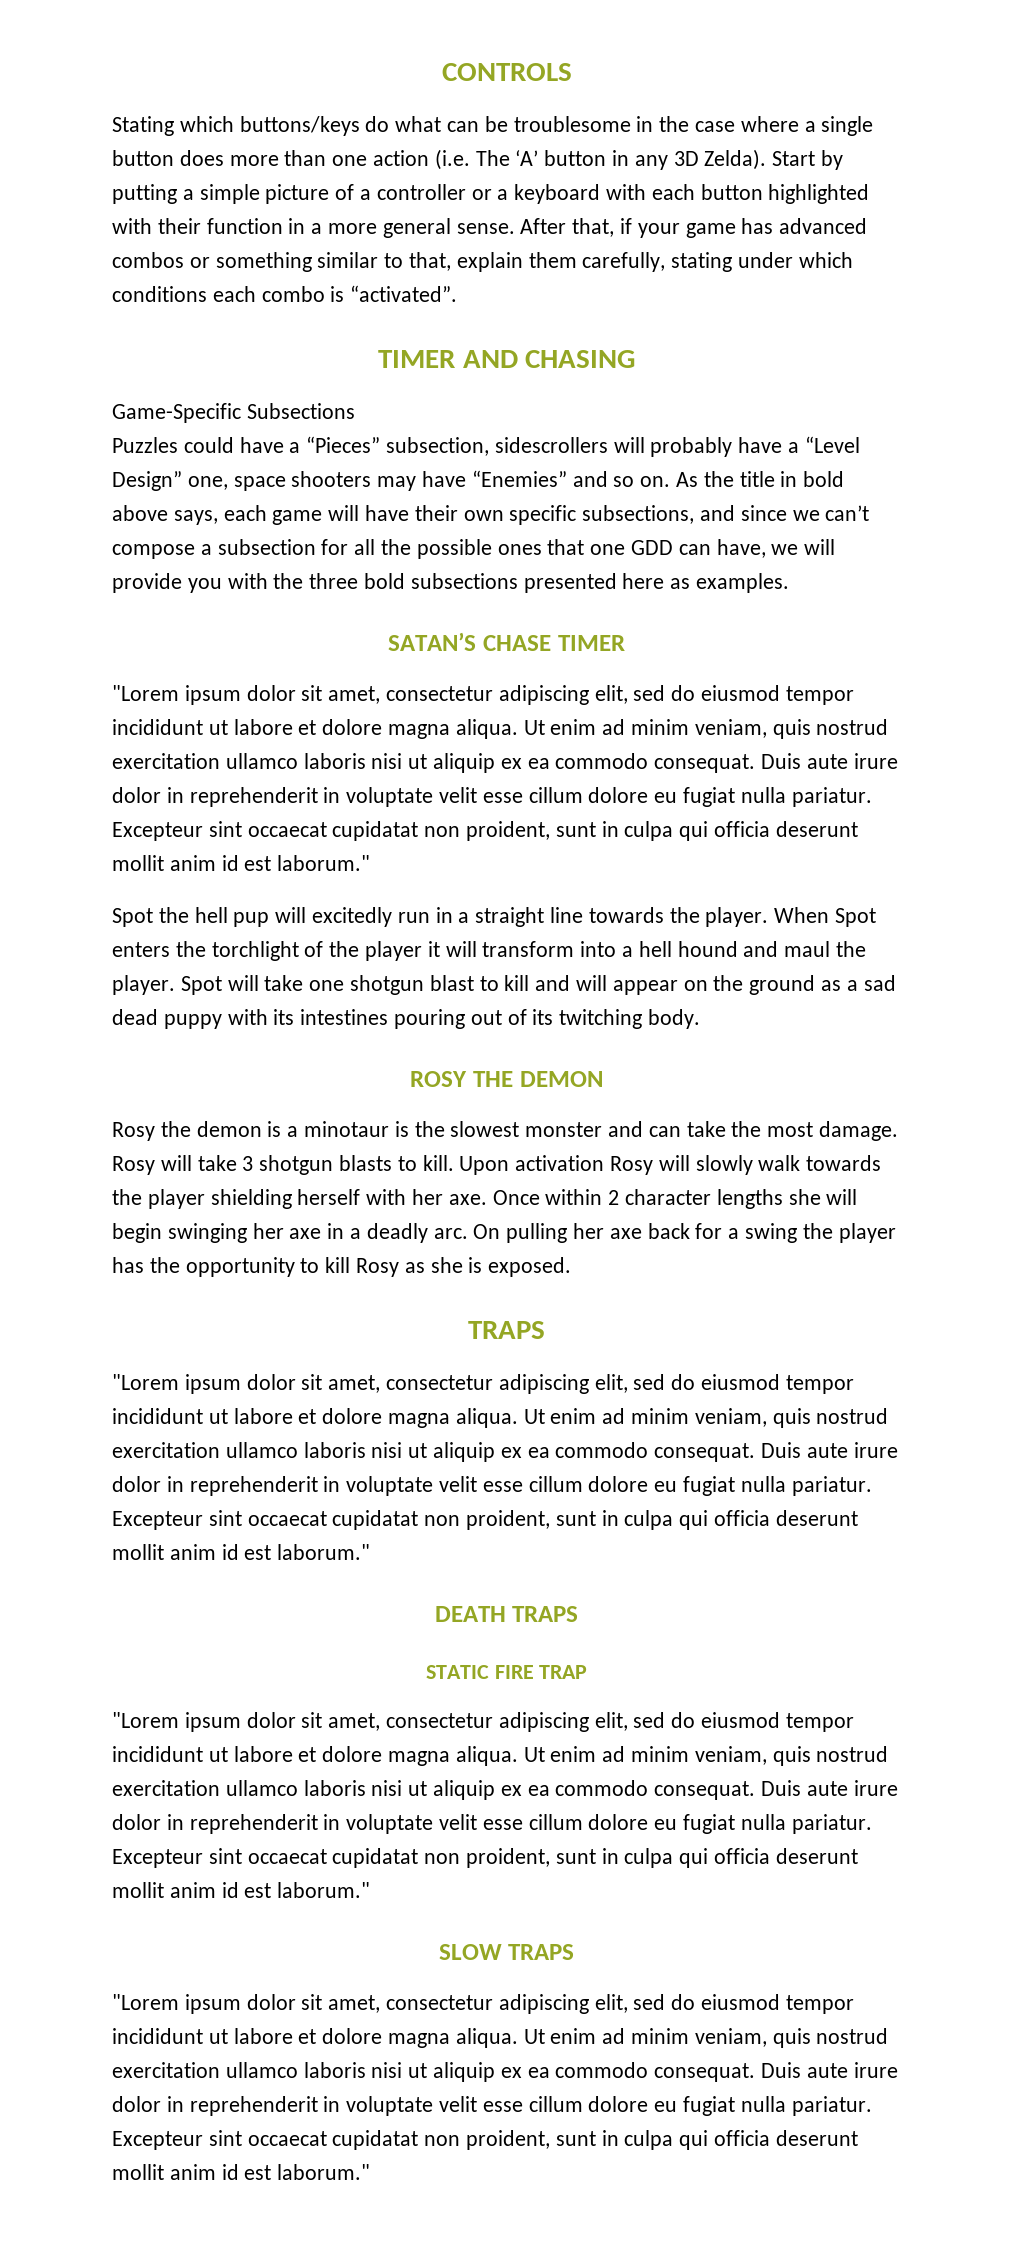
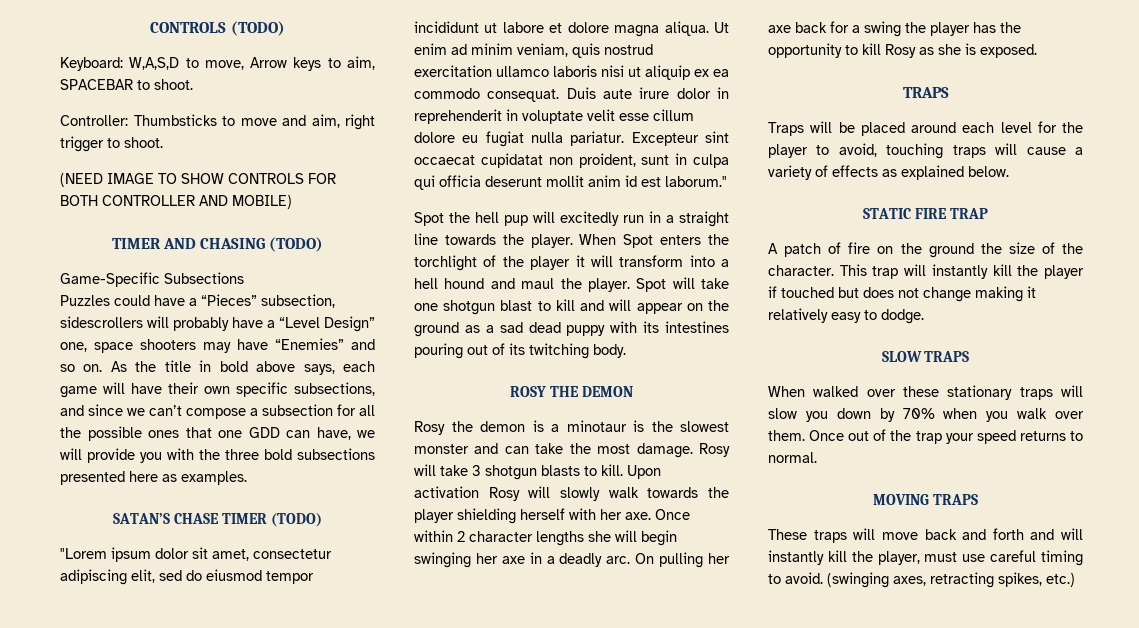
- CONTROLS
- Stating which buttons/keys do what can be troublesome in the case where a single button does more than one action (i.e. The ‘A’ button in any 3D Zelda). Start by putting a simple picture of a controller or a keyboard with each button highlighted with their function in a more general sense. After that, if your game has advanced combos or something similar to that, explain them carefully, stating under which conditions each combo is “activated”.
+ CONTROLS (TODO)
+ Keyboard: W,A,S,D to move, Arrow keys to aim, SPACEBAR to shoot.
+ Controller: Thumbsticks to move and aim, right trigger to shoot.
+ (NEED IMAGE TO SHOW CONTROLS FOR BOTH CONTROLLER AND MOBILE)
- TIMER AND CHASING
+ TIMER AND CHASING (TODO)
- SATAN’S CHASE TIMER
+ SATAN’S CHASE TIMER (TODO)
  On pulling her axe back for a swing the player has the opportunity to kill Rosy as she is exposed.
  TRAPS
- "Lorem ipsum dolor sit amet, consectetur adipiscing elit, sed do eiusmod tempor incididunt ut labore et dolore magna aliqua. Ut enim ad minim veniam, quis nostrud exercitation ullamco laboris nisi ut aliquip ex ea commodo consequat. Duis aute irure dolor in reprehenderit in voluptate velit esse cillum dolore eu fugiat nulla pariatur. Excepteur sint occaecat cupidatat non proident, sunt in culpa qui officia deserunt mollit anim id est laborum."
- DEATH TRAPS
+ Traps will be placed around each level for the player to avoid, touching traps will cause a variety of effects as explained below.
  STATIC FIRE TRAP
- "Lorem ipsum dolor sit amet, consectetur adipiscing elit, sed do eiusmod tempor incididunt ut labore et dolore magna aliqua. Ut enim ad minim veniam, quis nostrud exercitation ullamco laboris nisi ut aliquip ex ea commodo consequat. Duis aute irure dolor in reprehenderit in voluptate velit esse cillum dolore eu fugiat nulla pariatur. Excepteur sint occaecat cupidatat non proident, sunt in culpa qui officia deserunt mollit anim id est laborum."
+ A patch of fire on the ground the size of the character. This trap will instantly kill the player if touched but does not change making it relatively easy to dodge.
  SLOW TRAPS
- "Lorem ipsum dolor sit amet, consectetur adipiscing elit, sed do eiusmod tempor incididunt ut labore et dolore magna aliqua. Ut enim ad minim veniam, quis nostrud exercitation ullamco laboris nisi ut aliquip ex ea commodo consequat. Duis aute irure dolor in reprehenderit in voluptate velit esse cillum dolore eu fugiat nulla pariatur. Excepteur sint occaecat cupidatat non proident, sunt in culpa qui officia deserunt mollit anim id est laborum."
+ When walked over these stationary traps will slow you down by 70% when you walk over them. Once out of the trap your speed returns to normal.
+ MOVING TRAPS
+ These traps will move back and forth and will instantly kill the player, must use careful timing to avoid. (swinging axes, retracting spikes, etc.)

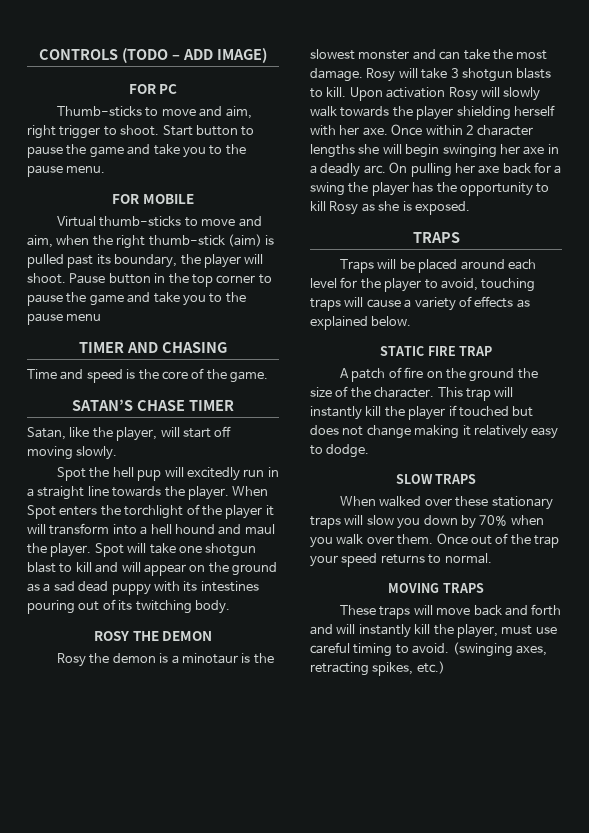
- CONTROLS (TODO)
- Keyboard: W,A,S,D to move, Arrow keys to aim, SPACEBAR to shoot.
- Controller: Thumbsticks to move and aim, right trigger to shoot.
- (NEED IMAGE TO SHOW CONTROLS FOR BOTH CONTROLLER AND MOBILE)
- TIMER AND CHASING (TODO)
- Game-Specific Subsections
- Puzzles could have a “Pieces” subsection, sidescrollers will probably have a “Level Design” one, space shooters may have “Enemies” and so on. As the title in bold above says, each game will have their own specific subsections, and since we can’t compose a subsection for all the possible ones that one GDD can have, we will provide you with the three bold subsections presented here as examples.
- SATAN’S CHASE TIMER (TODO)
- "Lorem ipsum dolor sit amet, consectetur adipiscing elit, sed do eiusmod tempor incididunt ut labore et dolore magna aliqua. Ut enim ad minim veniam, quis nostrud exercitation ullamco laboris nisi ut aliquip ex ea commodo consequat. Duis aute irure dolor in reprehenderit in voluptate velit esse cillum dolore eu fugiat nulla pariatur. Excepteur sint occaecat cupidatat non proident, sunt in culpa qui officia deserunt mollit anim id est laborum."
+ CONTROLS (TODO – ADD IMAGE)
+ FOR PC
+ Thumb-sticks to move and aim, right trigger to shoot. Start button to pause the game and take you to the pause menu.
+ FOR MOBILE
+ Virtual thumb-sticks to move and aim, when the right thumb-stick (aim) is pulled past its boundary, the player will shoot. Pause button in the top corner to pause the game and take you to the pause menu
+ TIMER AND CHASING
+ Time and speed is the core of the game.
+ SATAN’S CHASE TIMER
+ Satan, like the player, will start off moving slowly.

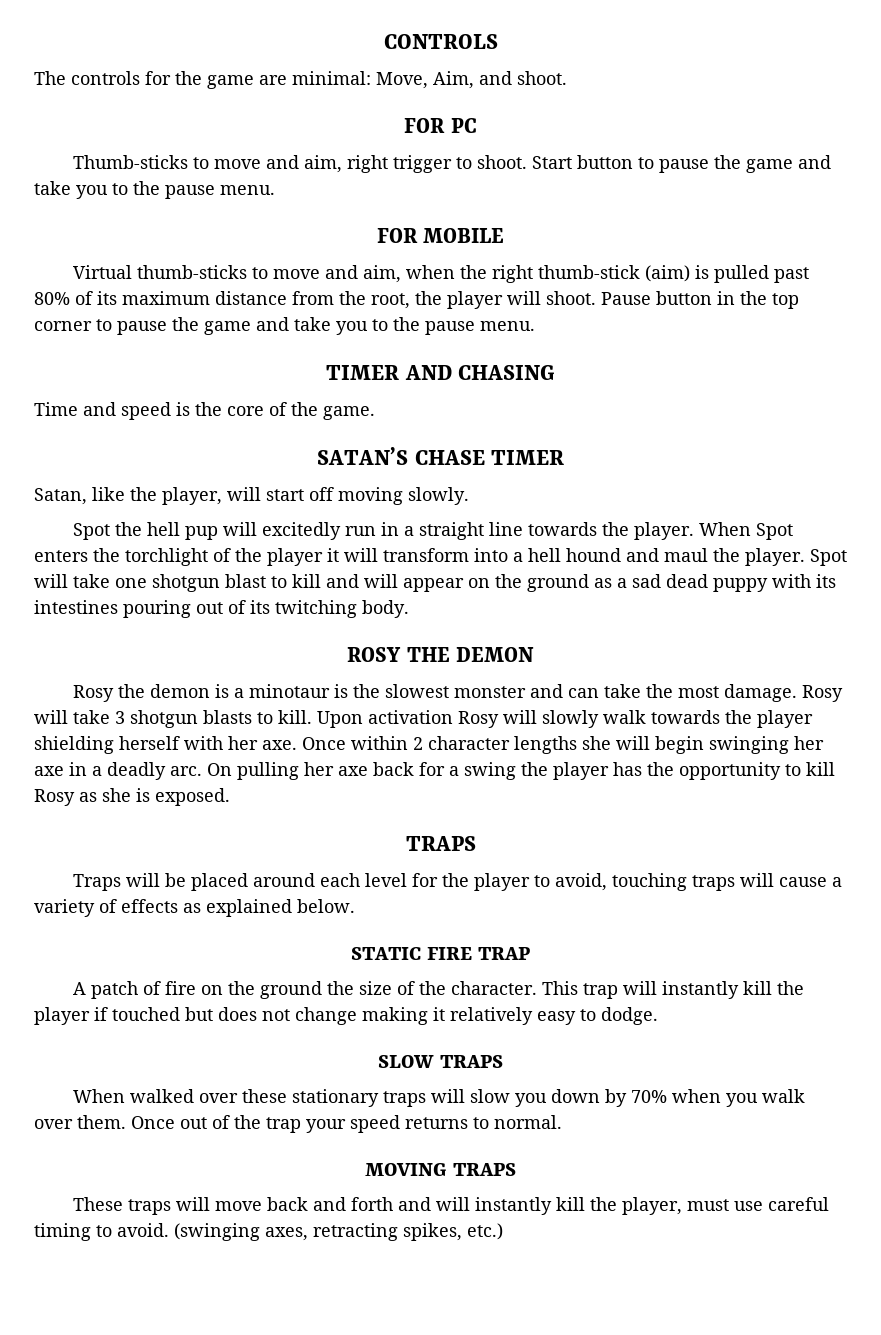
- CONTROLS (TODO – ADD IMAGE)
+ CONTROLS
+ The controls for the game are minimal: Move, Aim, and shoot.
- Virtual thumb-sticks to move and aim, when the right thumb-stick (aim) is pulled past its boundary, the player will shoot.
+ Virtual thumb-sticks to move and aim, when the right thumb-stick (aim) is pulled past 80% of its maximum distance from the root, the player will shoot.
- Pause button in the top corner to pause the game and take you to the pause menu
+ Pause button in the top corner to pause the game and take you to the pause menu.

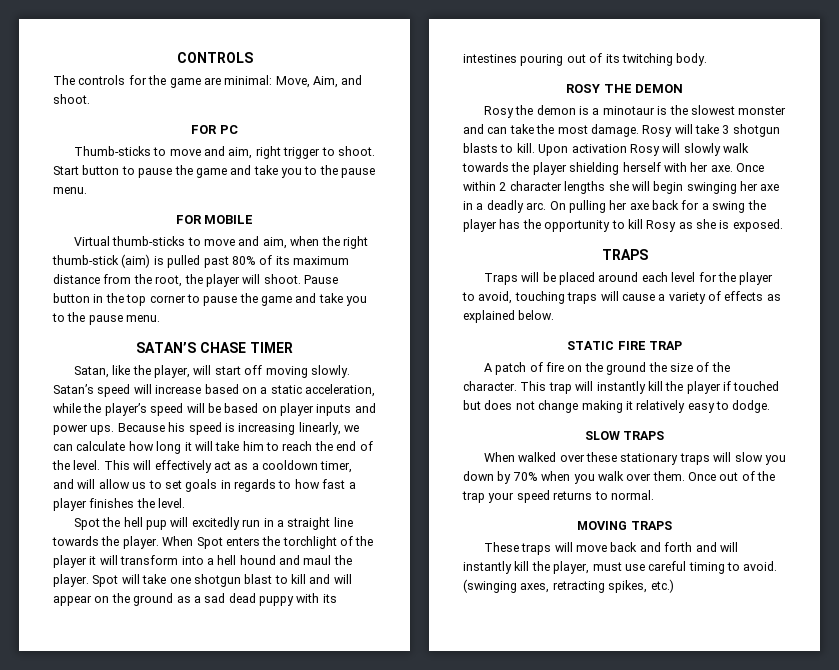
- TIMER AND CHASING
- Time and speed is the core of the game.
+ Satan’s speed will increase based on a static acceleration, while the player’s speed will be based on player inputs and power ups. Because his speed is increasing linearly, we can calculate how long it will take him to reach the end of the level. This will effectively act as a cooldown timer, and will allow us to set goals in regards to how fast a player finishes the level.

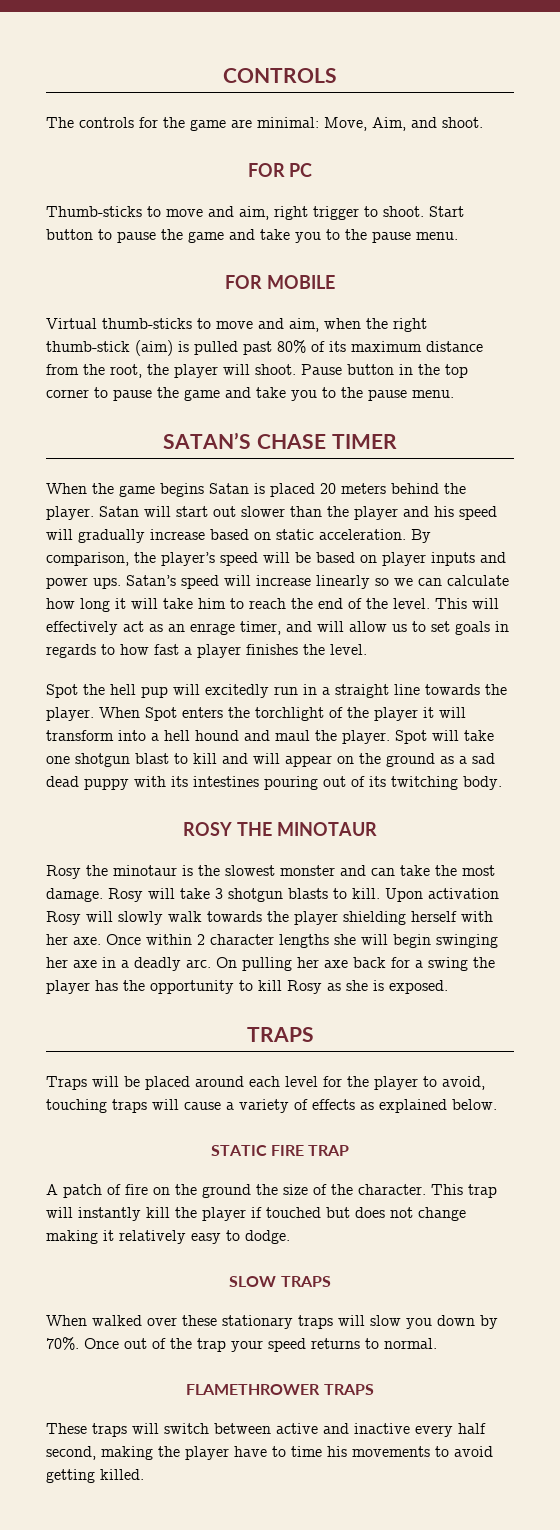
- Satan, like the player, will start off moving slowly. Satan’s speed will increase based on a static acceleration, while the player’s speed will be based on player inputs and power ups.
+ When the game begins Satan is placed 20 meters behind the player. Satan will start out slower than the player and his speed will gradually increase based on static acceleration. By comparison, the player’s speed will be based on player inputs and power ups.
- Because his speed is increasing linearly, we can calculate how long it will take him to reach the end of the level.
+ Satan’s speed will increase linearly so we can calculate how long it will take him to reach the end of the level.
- This will effectively act as a cooldown timer, and will allow us to set goals in regards to how fast a player finishes the level.
+ This will effectively act as an enrage timer, and will allow us to set goals in regards to how fast a player finishes the level.
- ROSY THE DEMON
+ ROSY THE MINOTAUR
- Rosy the demon is a minotaur is the slowest monster and can take the most damage.
+ Rosy the minotaur is the slowest monster and can take the most damage.
- When walked over these stationary traps will slow you down by 70% when you walk over them.
+ When walked over these stationary traps will slow you down by 70%.
- MOVING TRAPS
+ FLAMETHROWER TRAPS
- These traps will move back and forth and will instantly kill the player, must use careful timing to avoid. (swinging axes, retracting spikes, etc.)
+ These traps will switch between active and inactive every half second, making the player have to time his movements to avoid getting killed.

